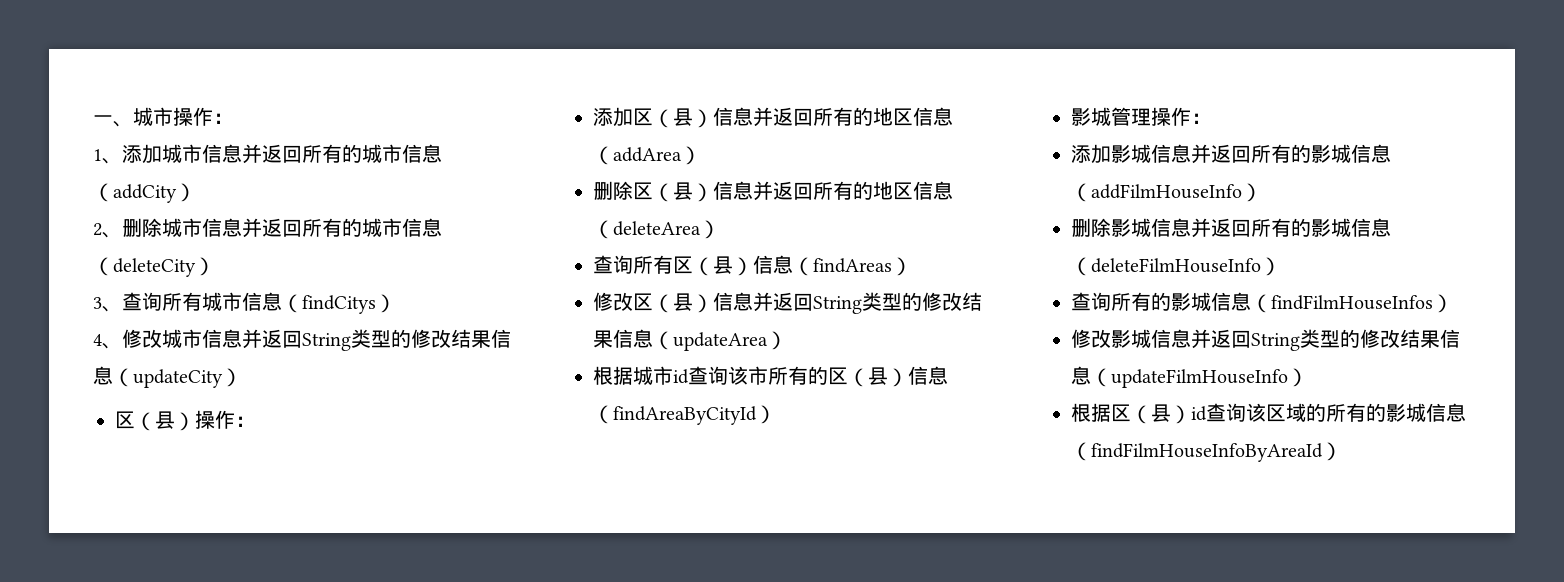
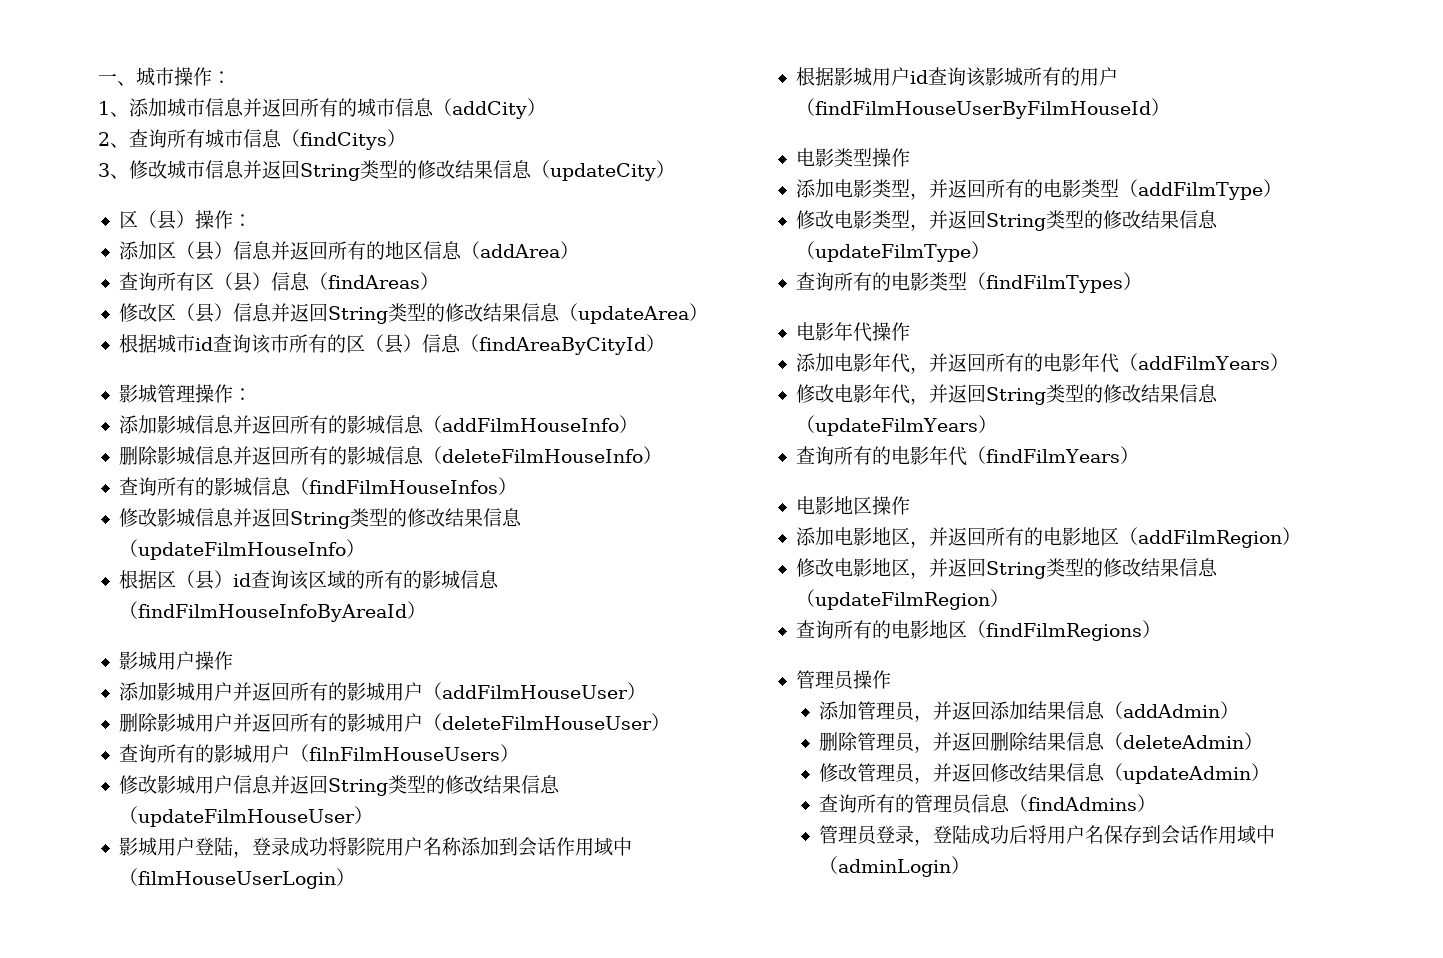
- 2、删除城市信息并返回所有的城市信息（deleteCity）
- 3、查询所有城市信息（findCitys）
+ 2、查询所有城市信息（findCitys）
- 4、修改城市信息并返回String类型的修改结果信息（updateCity）
+ 3、修改城市信息并返回String类型的修改结果信息（updateCity）
- 删除区（县）信息并返回所有的地区信息（deleteArea）
+ 影城用户操作
+ 添加影城用户并返回所有的影城用户（addFilmHouseUser）
+ 删除影城用户并返回所有的影城用户（deleteFilmHouseUser）
+ 查询所有的影城用户（filnFilmHouseUsers）
+ 修改影城用户信息并返回String类型的修改结果信息（updateFilmHouseUser）
+ 影城用户登陆，登录成功将影院用户名称添加到会话作用域中（filmHouseUserLogin）
+ 根据影城用户id查询该影城所有的用户（findFilmHouseUserByFilmHouseId）
+ 电影类型操作
+ 添加电影类型，并返回所有的电影类型（addFilmType）
+ 修改电影类型，并返回String类型的修改结果信息（updateFilmType）
+ 查询所有的电影类型（findFilmTypes）
+ 电影年代操作
+ 添加电影年代，并返回所有的电影年代（addFilmYears）
+ 修改电影年代，并返回String类型的修改结果信息（updateFilmYears）
+ 查询所有的电影年代（findFilmYears）
+ 电影地区操作
+ 添加电影地区，并返回所有的电影地区（addFilmRegion）
+ 修改电影地区，并返回String类型的修改结果信息（updateFilmRegion）
+ 查询所有的电影地区（findFilmRegions）
+ 管理员操作
+ 添加管理员，并返回添加结果信息（addAdmin）
+ 删除管理员，并返回删除结果信息（deleteAdmin）
+ 修改管理员，并返回修改结果信息（updateAdmin）
+ 查询所有的管理员信息（findAdmins）
+ 管理员登录，登陆成功后将用户名保存到会话作用域中（adminLogin）

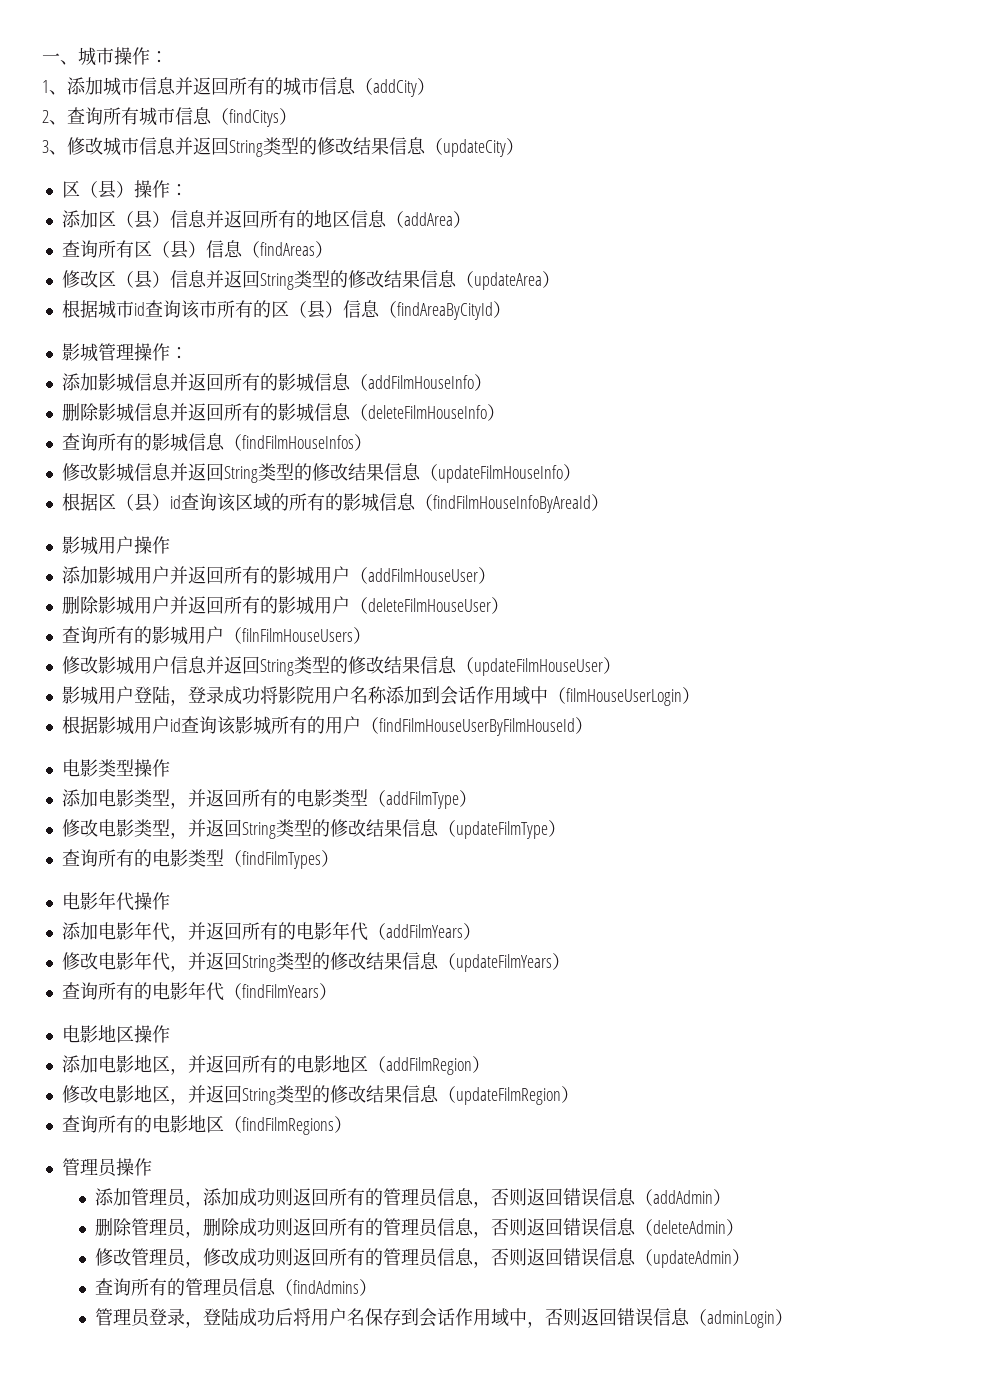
- 添加管理员，并返回添加结果信息（addAdmin）
+ 添加管理员，添加成功则返回所有的管理员信息，否则返回错误信息（addAdmin）
- 删除管理员，并返回删除结果信息（deleteAdmin）
+ 删除管理员，删除成功则返回所有的管理员信息，否则返回错误信息（deleteAdmin）
- 修改管理员，并返回修改结果信息（updateAdmin）
+ 修改管理员，修改成功则返回所有的管理员信息，否则返回错误信息（updateAdmin）
- 管理员登录，登陆成功后将用户名保存到会话作用域中（adminLogin）
+ 管理员登录，登陆成功后将用户名保存到会话作用域中，否则返回错误信息（adminLogin）

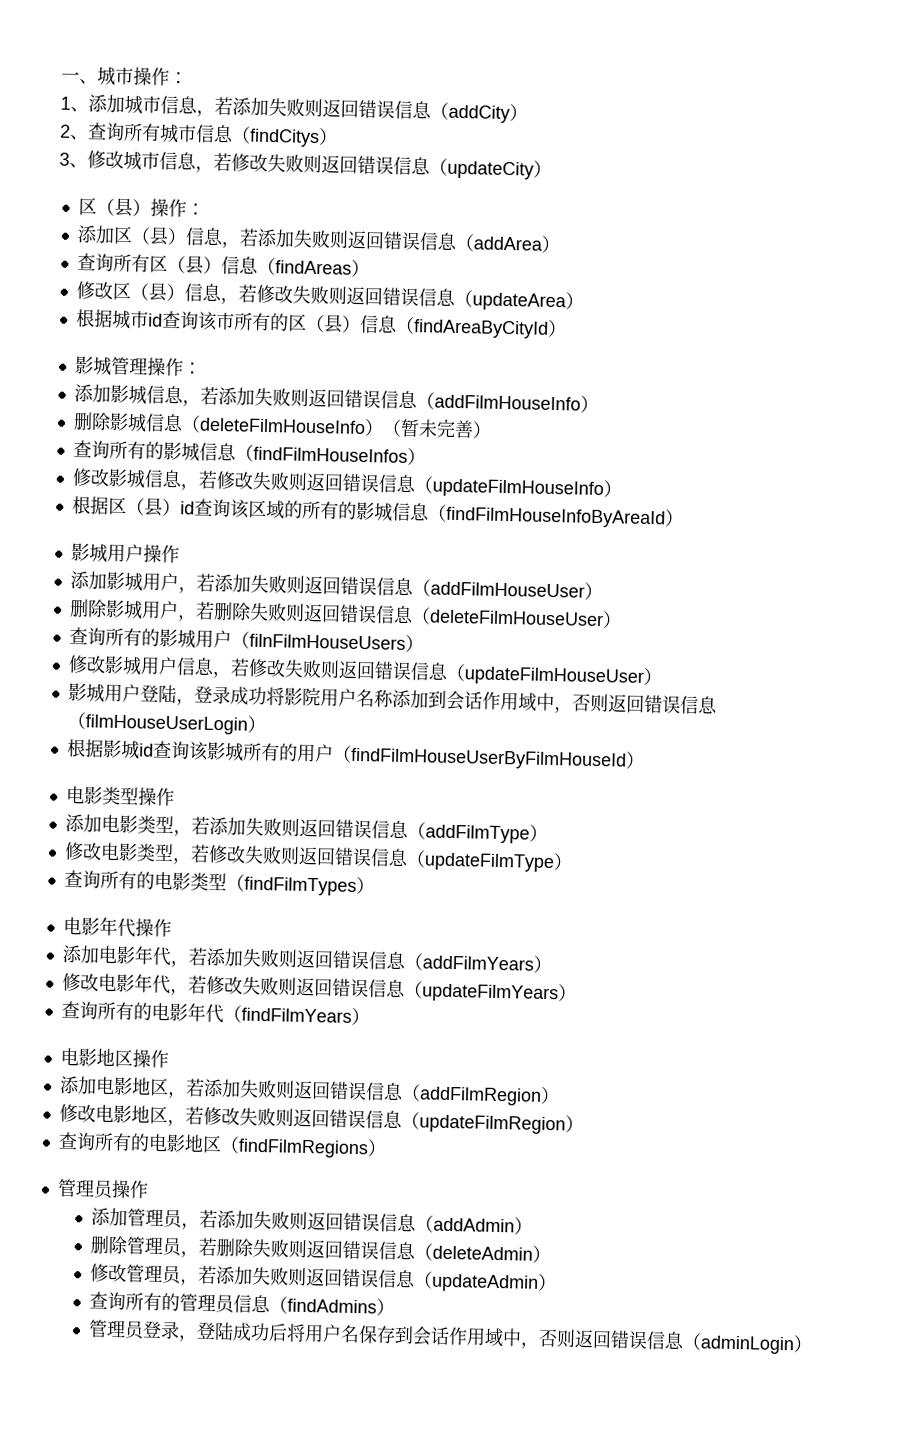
- 1、添加城市信息并返回所有的城市信息（addCity）
+ 1、添加城市信息，若添加失败则返回错误信息（addCity）
- 3、修改城市信息并返回String类型的修改结果信息（updateCity）
+ 3、修改城市信息，若修改失败则返回错误信息（updateCity）
- 添加区（县）信息并返回所有的地区信息（addArea）
+ 添加区（县）信息，若添加失败则返回错误信息（addArea）
- 修改区（县）信息并返回String类型的修改结果信息（updateArea）
+ 修改区（县）信息，若修改失败则返回错误信息（updateArea）
- 添加影城信息并返回所有的影城信息（addFilmHouseInfo）
+ 添加影城信息，若添加失败则返回错误信息（addFilmHouseInfo）
- 删除影城信息并返回所有的影城信息（deleteFilmHouseInfo）
+ 删除影城信息（deleteFilmHouseInfo）（暂未完善）
- 修改影城信息并返回String类型的修改结果信息（updateFilmHouseInfo）
+ 修改影城信息，若修改失败则返回错误信息（updateFilmHouseInfo）
- 添加影城用户并返回所有的影城用户（addFilmHouseUser）
+ 添加影城用户，若添加失败则返回错误信息（addFilmHouseUser）
- 删除影城用户并返回所有的影城用户（deleteFilmHouseUser）
+ 删除影城用户，若删除失败则返回错误信息（deleteFilmHouseUser）
- 修改影城用户信息并返回String类型的修改结果信息（updateFilmHouseUser）
+ 修改影城用户信息，若修改失败则返回错误信息（updateFilmHouseUser）
- 影城用户登陆，登录成功将影院用户名称添加到会话作用域中（filmHouseUserLogin）
+ 影城用户登陆，登录成功将影院用户名称添加到会话作用域中，否则返回错误信息（filmHouseUserLogin）
- 根据影城用户id查询该影城所有的用户（findFilmHouseUserByFilmHouseId）
+ 根据影城id查询该影城所有的用户（findFilmHouseUserByFilmHouseId）
- 添加电影类型，并返回所有的电影类型（addFilmType）
+ 添加电影类型，若添加失败则返回错误信息（addFilmType）
- 修改电影类型，并返回String类型的修改结果信息（updateFilmType）
+ 修改电影类型，若修改失败则返回错误信息（updateFilmType）
- 添加电影年代，并返回所有的电影年代（addFilmYears）
+ 添加电影年代，若添加失败则返回错误信息（addFilmYears）
- 修改电影年代，并返回String类型的修改结果信息（updateFilmYears）
+ 修改电影年代，若修改失败则返回错误信息（updateFilmYears）
- 添加电影地区，并返回所有的电影地区（addFilmRegion）
+ 添加电影地区，若添加失败则返回错误信息（addFilmRegion）
- 修改电影地区，并返回String类型的修改结果信息（updateFilmRegion）
+ 修改电影地区，若修改失败则返回错误信息（updateFilmRegion）
- 添加管理员，添加成功则返回所有的管理员信息，否则返回错误信息（addAdmin）
+ 添加管理员，若添加失败则返回错误信息（addAdmin）
- 删除管理员，删除成功则返回所有的管理员信息，否则返回错误信息（deleteAdmin）
+ 删除管理员，若删除失败则返回错误信息（deleteAdmin）
- 修改管理员，修改成功则返回所有的管理员信息，否则返回错误信息（updateAdmin）
+ 修改管理员，若添加失败则返回错误信息（updateAdmin）

